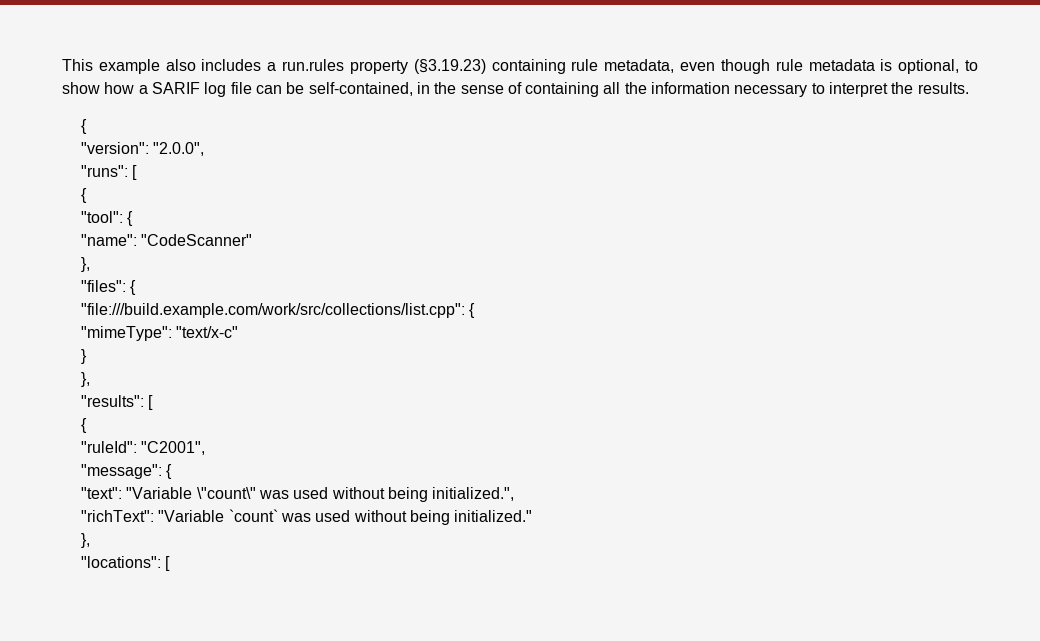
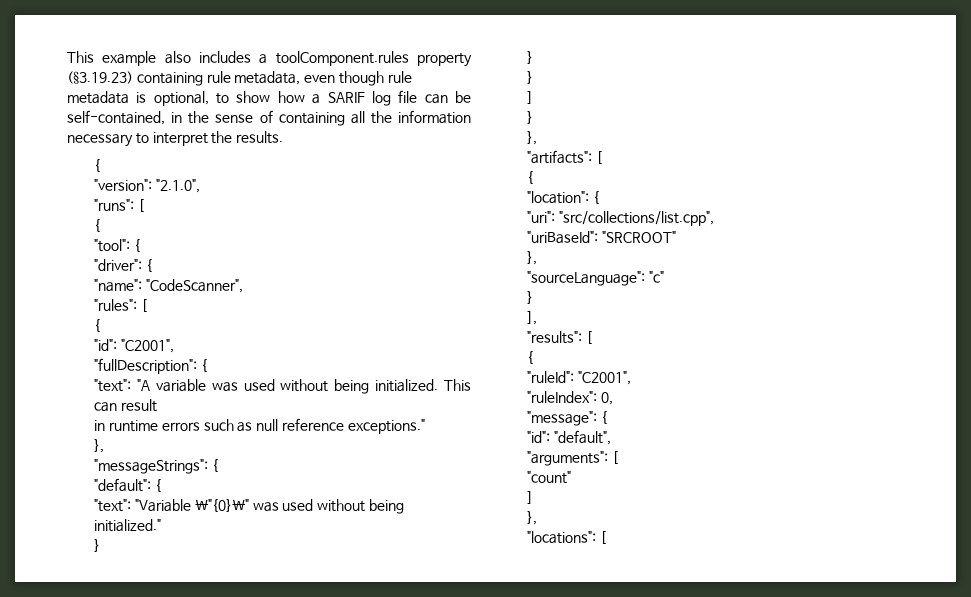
- This example also includes a run.rules property (§3.19.23) containing rule metadata, even though rule metadata is optional, to show how a SARIF log file can be self-contained, in the sense of containing all the information necessary to interpret the results.
+ This example also includes a toolComponent.rules property (§3.19.23) containing rule metadata, even though rule metadata is optional, to show how a SARIF log file can be self-contained, in the sense of containing all the information necessary to interpret the results.
- "version": "2.0.0",
+ "version": "2.1.0",
+ "driver": {
- "name": "CodeScanner"
+ "name": "CodeScanner",
+ "rules": [
+ {
+ "id": "C2001",
+ "fullDescription": {
+ "text": "A variable was used without being initialized. This can result
+ in runtime errors such as null reference exceptions."
  },
- "files": {
- "file:///build.example.com/work/src/collections/list.cpp": {
- "mimeType": "text/x-c"
+ "messageStrings": {
+ "default": {
+ "text": "Variable \"{0}\" was used without being initialized."
+ }
+ }
+ }
+ ]
  }
  },
+ "artifacts": [
+ {
+ "location": {
+ "uri": "src/collections/list.cpp",
+ "uriBaseId": "SRCROOT"
+ },
+ "sourceLanguage": "c"
+ }
+ ],
+ "ruleIndex": 0,
- "text": "Variable \"count\" was used without being initialized.",
- "richText": "Variable `count` was used without being initialized."
+ "id": "default",
+ "arguments": [
+ "count"
+ ]

